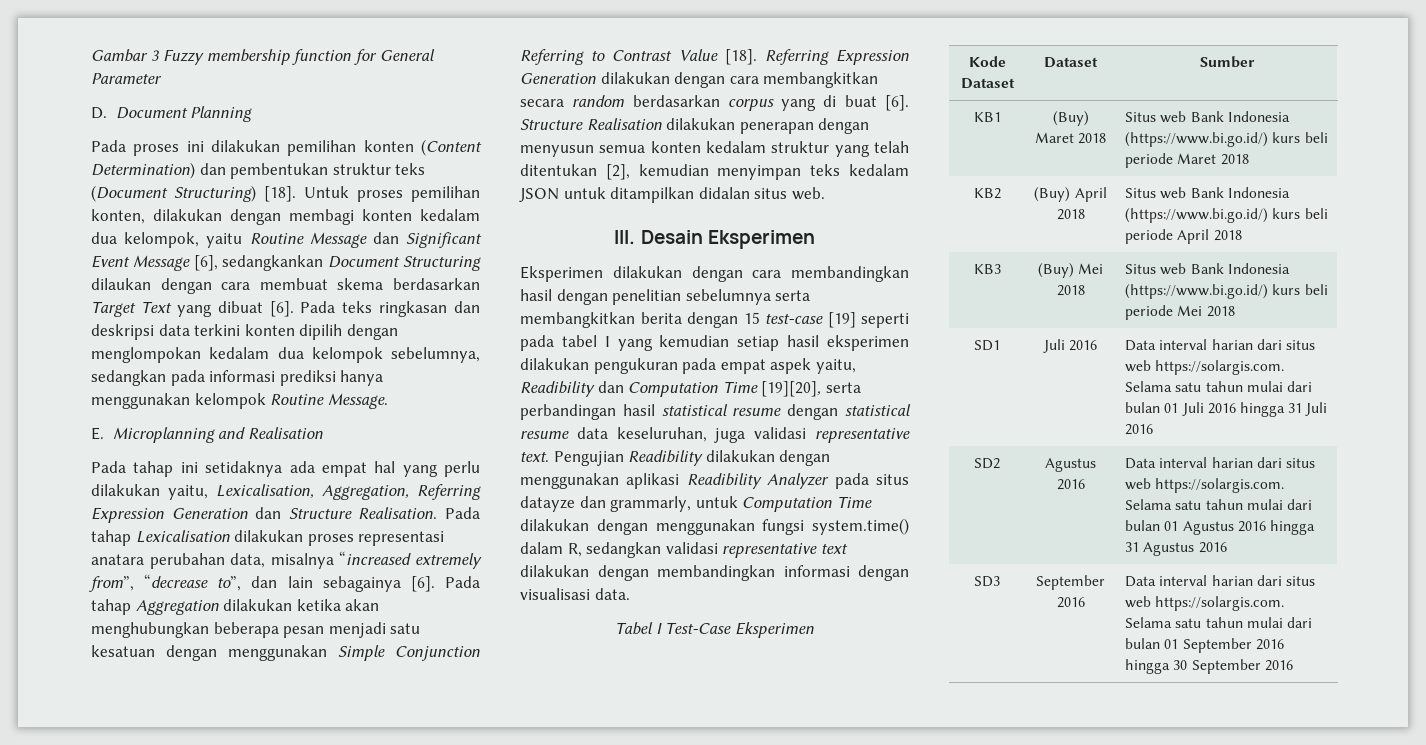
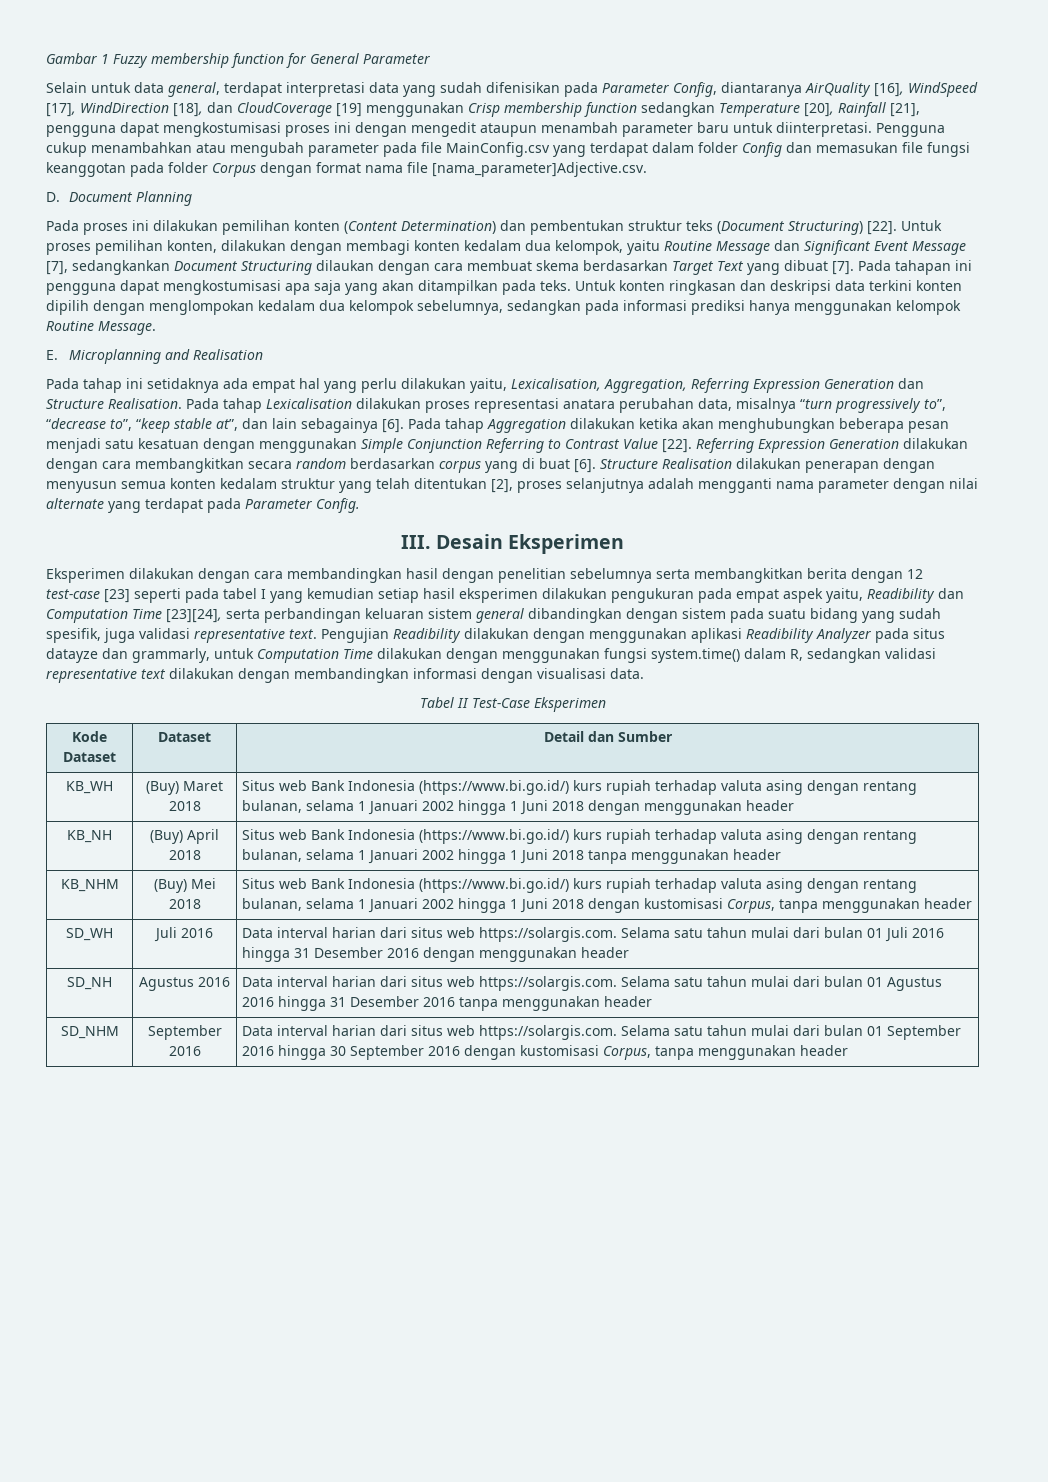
- Gambar 3 Fuzzy membership function for General Parameter
+ Gambar 1 Fuzzy membership function for General Parameter
+ Selain untuk data general, terdapat interpretasi data yang sudah difenisikan pada Parameter Config, diantaranya AirQuality [16], WindSpeed [17], WindDirection [18], dan CloudCoverage [19] menggunakan Crisp membership function sedangkan Temperature [20], Rainfall [21], pengguna dapat mengkostumisasi proses ini dengan mengedit ataupun menambah parameter baru untuk diinterpretasi. Pengguna cukup menambahkan atau mengubah parameter pada file MainConfig.csv yang terdapat dalam folder Config dan memasukan file fungsi keanggotan pada folder Corpus dengan format nama file [nama_parameter]Adjective.csv.
- Pada proses ini dilakukan pemilihan konten (Content Determination) dan pembentukan struktur teks (Document Structuring) [18].
+ Pada proses ini dilakukan pemilihan konten (Content Determination) dan pembentukan struktur teks (Document Structuring) [22].
- Untuk proses pemilihan konten, dilakukan dengan membagi konten kedalam dua kelompok, yaitu Routine Message dan Significant Event Message [6], sedangkankan Document Structuring dilaukan dengan cara membuat skema berdasarkan Target Text yang dibuat [6]. Pada teks ringkasan dan deskripsi data terkini konten dipilih dengan menglompokan kedalam dua kelompok sebelumnya, sedangkan pada informasi prediksi hanya menggunakan kelompok Routine Message.
+ Untuk proses pemilihan konten, dilakukan dengan membagi konten kedalam dua kelompok, yaitu Routine Message dan Significant Event Message [7], sedangkankan Document Structuring dilaukan dengan cara membuat skema berdasarkan Target Text yang dibuat [7]. Pada tahapan ini pengguna dapat mengkostumisasi apa saja yang akan ditampilkan pada teks. Untuk konten ringkasan dan deskripsi data terkini konten dipilih dengan menglompokan kedalam dua kelompok sebelumnya, sedangkan pada informasi prediksi hanya menggunakan kelompok Routine Message.
- Pada tahap Lexicalisation dilakukan proses representasi anatara perubahan data, misalnya “increased extremely from”, “decrease to”, dan lain sebagainya [6].
+ Pada tahap Lexicalisation dilakukan proses representasi anatara perubahan data, misalnya “turn progressively to”, “decrease to”, “keep stable at”, dan lain sebagainya [6].
- Pada tahap Aggregation dilakukan ketika akan menghubungkan beberapa pesan menjadi satu kesatuan dengan menggunakan Simple Conjunction Referring to Contrast Value [18].
+ Pada tahap Aggregation dilakukan ketika akan menghubungkan beberapa pesan menjadi satu kesatuan dengan menggunakan Simple Conjunction Referring to Contrast Value [22].
- Structure Realisation dilakukan penerapan dengan menyusun semua konten kedalam struktur yang telah ditentukan [2], kemudian menyimpan teks kedalam JSON untuk ditampilkan didalan situs web.
+ Structure Realisation dilakukan penerapan dengan menyusun semua konten kedalam struktur yang telah ditentukan [2], proses selanjutnya adalah mengganti nama parameter dengan nilai alternate yang terdapat pada Parameter Config.
- Eksperimen dilakukan dengan cara membandingkan hasil dengan penelitian sebelumnya serta membangkitkan berita dengan 15 test-case [19] seperti pada tabel I yang kemudian setiap hasil eksperimen dilakukan pengukuran pada empat aspek yaitu, Readibility dan Computation Time [19][20], serta perbandingan hasil statistical resume dengan statistical resume data keseluruhan, juga validasi representative text.
+ Eksperimen dilakukan dengan cara membandingkan hasil dengan penelitian sebelumnya serta membangkitkan berita dengan 12 test-case [23] seperti pada tabel I yang kemudian setiap hasil eksperimen dilakukan pengukuran pada empat aspek yaitu, Readibility dan Computation Time [23][24], serta perbandingan keluaran sistem general dibandingkan dengan sistem pada suatu bidang yang sudah spesifik, juga validasi representative text.
- Tabel I Test-Case Eksperimen
+ Tabel II Test-Case Eksperimen
- Kode Dataset | Dataset | Sumber
+ Kode Dataset | Dataset | Detail dan Sumber
- KB1 | (Buy) Maret 2018 | Situs web Bank Indonesia (https://www.bi.go.id/) kurs beli periode Maret 2018
- KB2 | (Buy) April 2018 | Situs web Bank Indonesia (https://www.bi.go.id/) kurs beli periode April 2018
- KB3 | (Buy) Mei 2018 | Situs web Bank Indonesia (https://www.bi.go.id/) kurs beli periode Mei 2018
- SD1 | Juli 2016 | Data interval harian dari situs web https://solargis.com. Selama satu tahun mulai dari bulan 01 Juli 2016 hingga 31 Juli 2016
- SD2 | Agustus 2016 | Data interval harian dari situs web https://solargis.com. Selama satu tahun mulai dari bulan 01 Agustus 2016 hingga 31 Agustus 2016
- SD3 | September 2016 | Data interval harian dari situs web https://solargis.com. Selama satu tahun mulai dari bulan 01 September 2016 hingga 30 September 2016
+ KB_WH | (Buy) Maret 2018 | Situs web Bank Indonesia (https://www.bi.go.id/) kurs rupiah terhadap valuta asing dengan rentang bulanan, selama 1 Januari 2002 hingga 1 Juni 2018 dengan menggunakan header
+ KB_NH | (Buy) April 2018 | Situs web Bank Indonesia (https://www.bi.go.id/) kurs rupiah terhadap valuta asing dengan rentang bulanan, selama 1 Januari 2002 hingga 1 Juni 2018 tanpa menggunakan header
+ KB_NHM | (Buy) Mei 2018 | Situs web Bank Indonesia (https://www.bi.go.id/) kurs rupiah terhadap valuta asing dengan rentang bulanan, selama 1 Januari 2002 hingga 1 Juni 2018 dengan kustomisasi Corpus, tanpa menggunakan header
+ SD_WH | Juli 2016 | Data interval harian dari situs web https://solargis.com. Selama satu tahun mulai dari bulan 01 Juli 2016 hingga 31 Desember 2016 dengan menggunakan header
+ SD_NH | Agustus 2016 | Data interval harian dari situs web https://solargis.com. Selama satu tahun mulai dari bulan 01 Agustus 2016 hingga 31 Desember 2016 tanpa menggunakan header
+ SD_NHM | September 2016 | Data interval harian dari situs web https://solargis.com. Selama satu tahun mulai dari bulan 01 September 2016 hingga 30 September 2016 dengan kustomisasi Corpus, tanpa menggunakan header

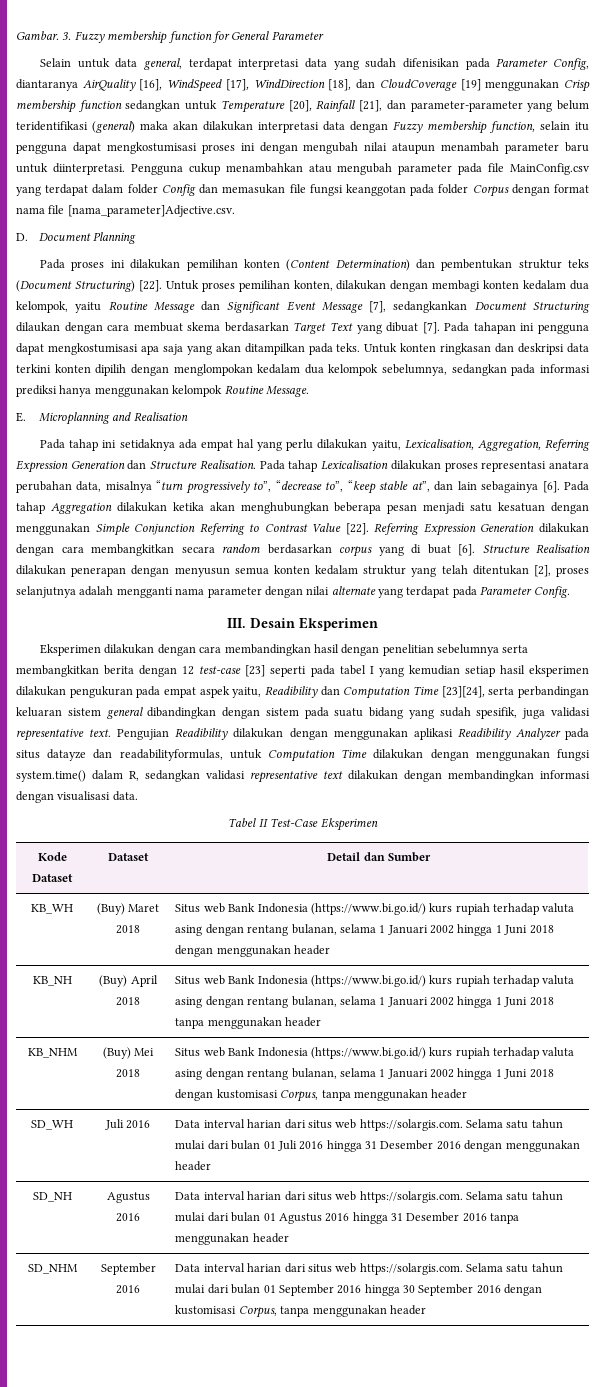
- Gambar 1 Fuzzy membership function for General Parameter
+ Gambar. 3. Fuzzy membership function for General Parameter
- Selain untuk data general, terdapat interpretasi data yang sudah difenisikan pada Parameter Config, diantaranya AirQuality [16], WindSpeed [17], WindDirection [18], dan CloudCoverage [19] menggunakan Crisp membership function sedangkan Temperature [20], Rainfall [21], pengguna dapat mengkostumisasi proses ini dengan mengedit ataupun menambah parameter baru untuk diinterpretasi.
+ Selain untuk data general, terdapat interpretasi data yang sudah difenisikan pada Parameter Config, diantaranya AirQuality [16], WindSpeed [17], WindDirection [18], dan CloudCoverage [19] menggunakan Crisp membership function sedangkan untuk Temperature [20], Rainfall [21], dan parameter-parameter yang belum teridentifikasi (general) maka akan dilakukan interpretasi data dengan Fuzzy membership function, selain itu pengguna dapat mengkostumisasi proses ini dengan mengubah nilai ataupun menambah parameter baru untuk diinterpretasi.
- Pengujian Readibility dilakukan dengan menggunakan aplikasi Readibility Analyzer pada situs datayze dan grammarly, untuk Computation Time dilakukan dengan menggunakan fungsi system.time() dalam R, sedangkan validasi representative text dilakukan dengan membandingkan informasi dengan visualisasi data.
+ Pengujian Readibility dilakukan dengan menggunakan aplikasi Readibility Analyzer pada situs datayze dan readabilityformulas, untuk Computation Time dilakukan dengan menggunakan fungsi system.time() dalam R, sedangkan validasi representative text dilakukan dengan membandingkan informasi dengan visualisasi data.

